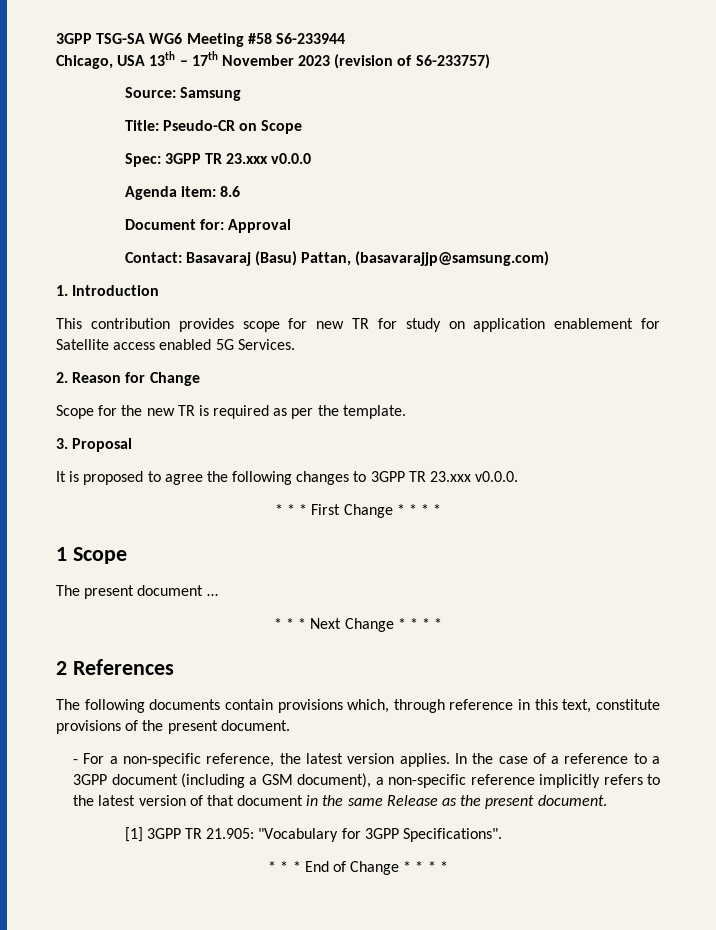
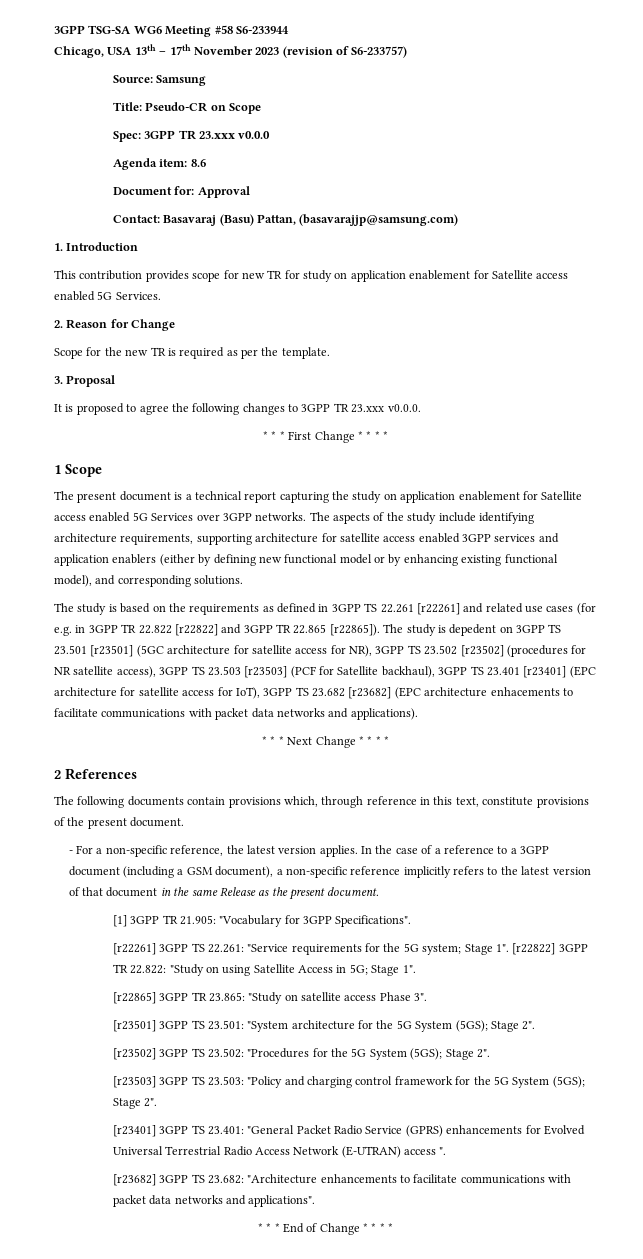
- The present document …
+ The present document is a technical report capturing the study on application enablement for Satellite access enabled 5G Services over 3GPP networks. The aspects of the study include identifying architecture requirements, supporting architecture for satellite access enabled 3GPP services and application enablers (either by defining new functional model or by enhancing existing functional model), and corresponding solutions.
+ The study is based on the requirements as defined in 3GPP TS 22.261 [r22261] and related use cases (for e.g. in 3GPP TR 22.822 [r22822] and 3GPP TR 22.865 [r22865]). The study is depedent on 3GPP TS 23.501 [r23501] (5GC architecture for satellite access for NR), 3GPP TS 23.502 [r23502] (procedures for NR satellite access), 3GPP TS 23.503 [r23503] (PCF for Satellite backhaul), 3GPP TS 23.401 [r23401] (EPC architecture for satellite access for IoT), 3GPP TS 23.682 [r23682] (EPC architecture enhacements to facilitate communications with packet data networks and applications).
+ [r22261] 3GPP TS 22.261: "Service requirements for the 5G system; Stage 1". [r22822] 3GPP TR 22.822: "Study on using Satellite Access in 5G; Stage 1".
+ [r22865] 3GPP TR 23.865: "Study on satellite access Phase 3".
+ [r23501] 3GPP TS 23.501: "System architecture for the 5G System (5GS); Stage 2".
+ [r23502] 3GPP TS 23.502: "Procedures for the 5G System (5GS); Stage 2".
+ [r23503] 3GPP TS 23.503: "Policy and charging control framework for the 5G System (5GS); Stage 2".
+ [r23401] 3GPP TS 23.401: "General Packet Radio Service (GPRS) enhancements for Evolved Universal Terrestrial Radio Access Network (E-UTRAN) access ".
+ [r23682] 3GPP TS 23.682: "Architecture enhancements to facilitate communications with packet data networks and applications".

